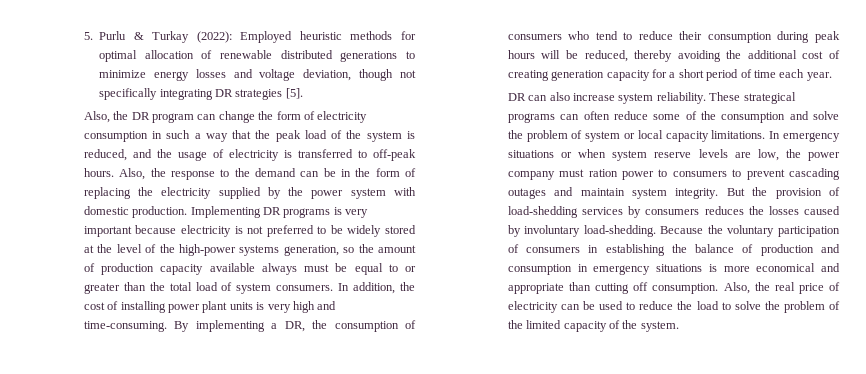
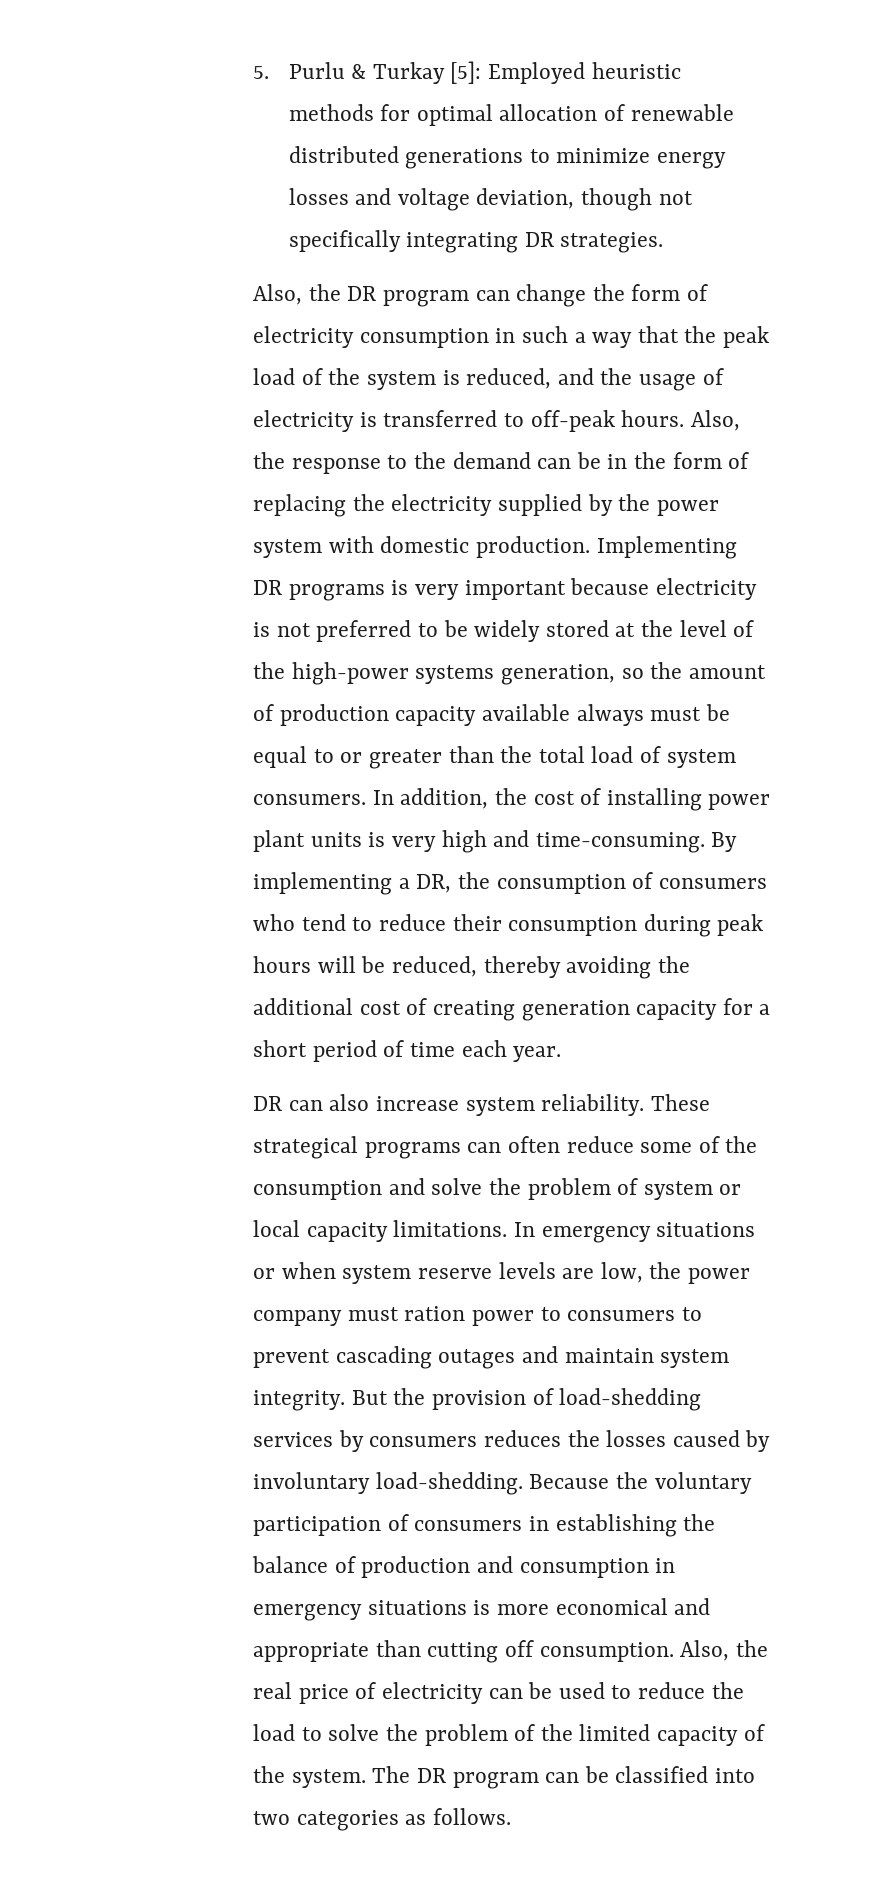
- 5. Purlu & Turkay (2022): Employed heuristic methods for optimal allocation of renewable distributed generations to minimize energy losses and voltage deviation, though not specifically integrating DR strategies [5].
+ 5. Purlu & Turkay [5]: Employed heuristic methods for optimal allocation of renewable distributed generations to minimize energy losses and voltage deviation, though not specifically integrating DR strategies.
+ The DR program can be classified into two categories as follows.

